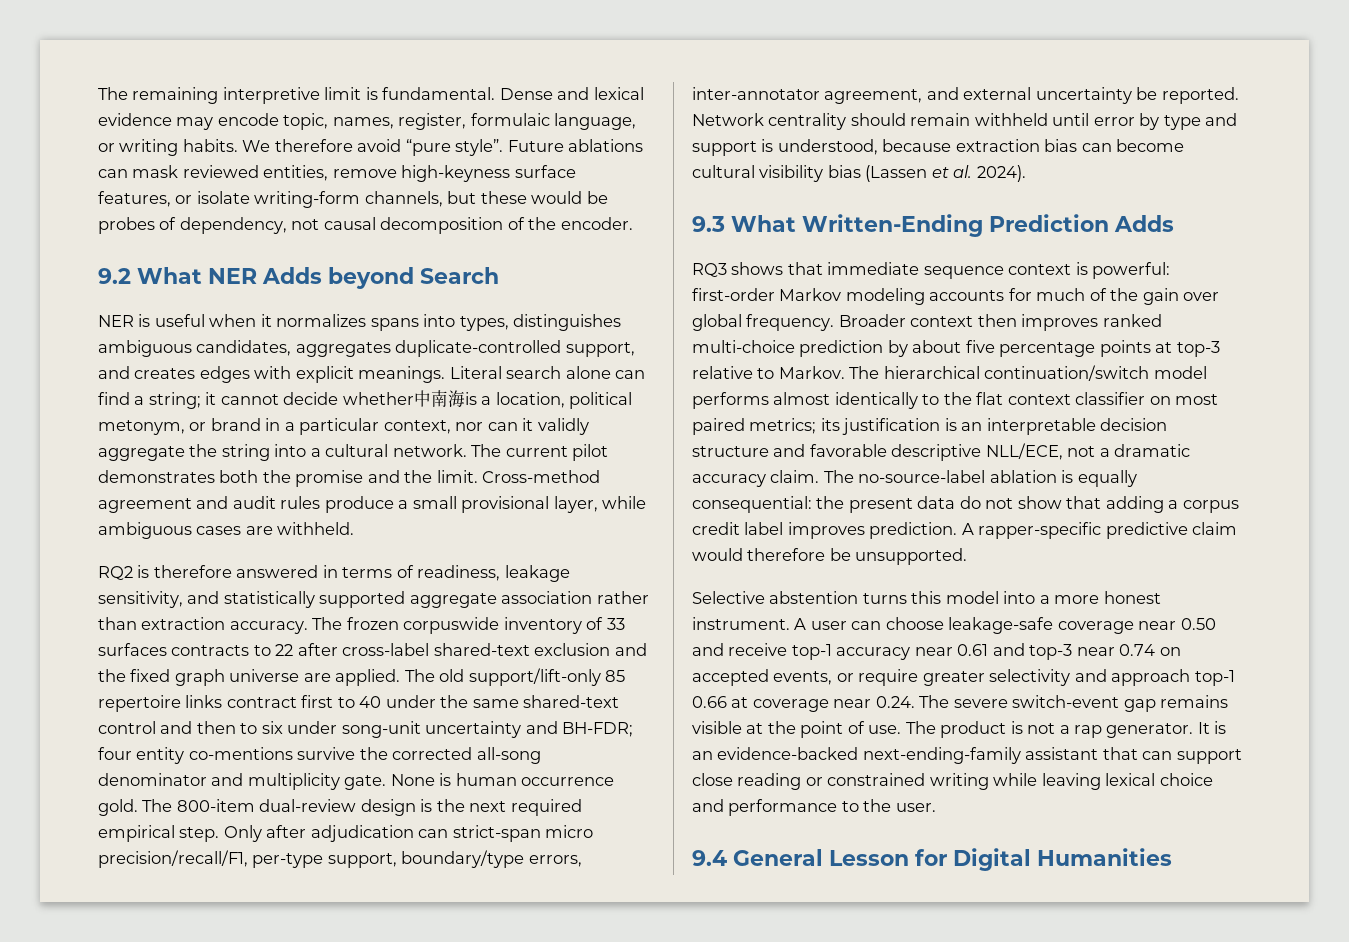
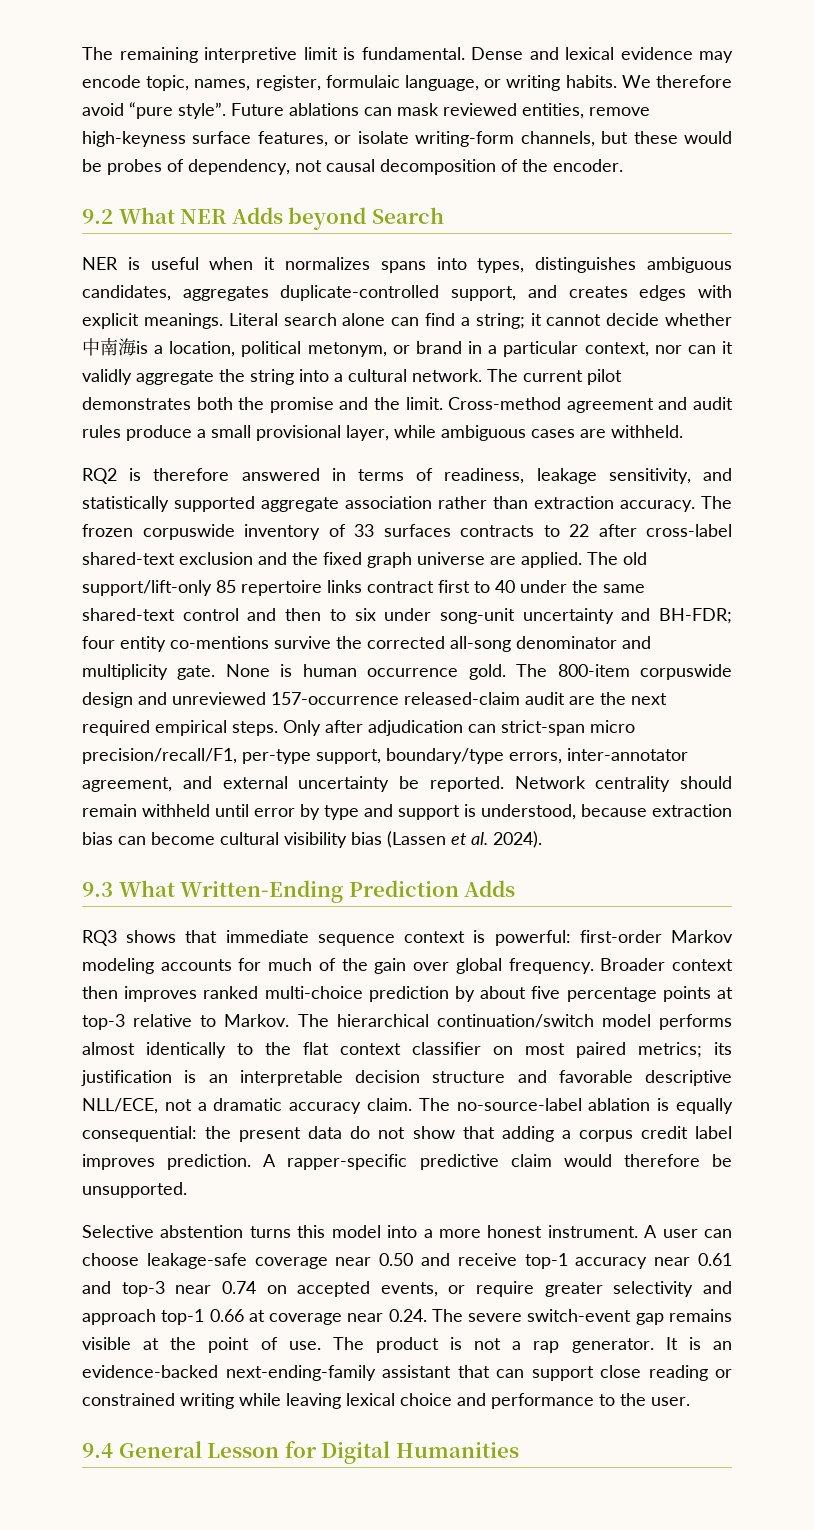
- The 800-item dual-review design is the next required empirical step.
+ The 800-item corpuswide design and unreviewed 157-occurrence released-claim audit are the next required empirical steps.

